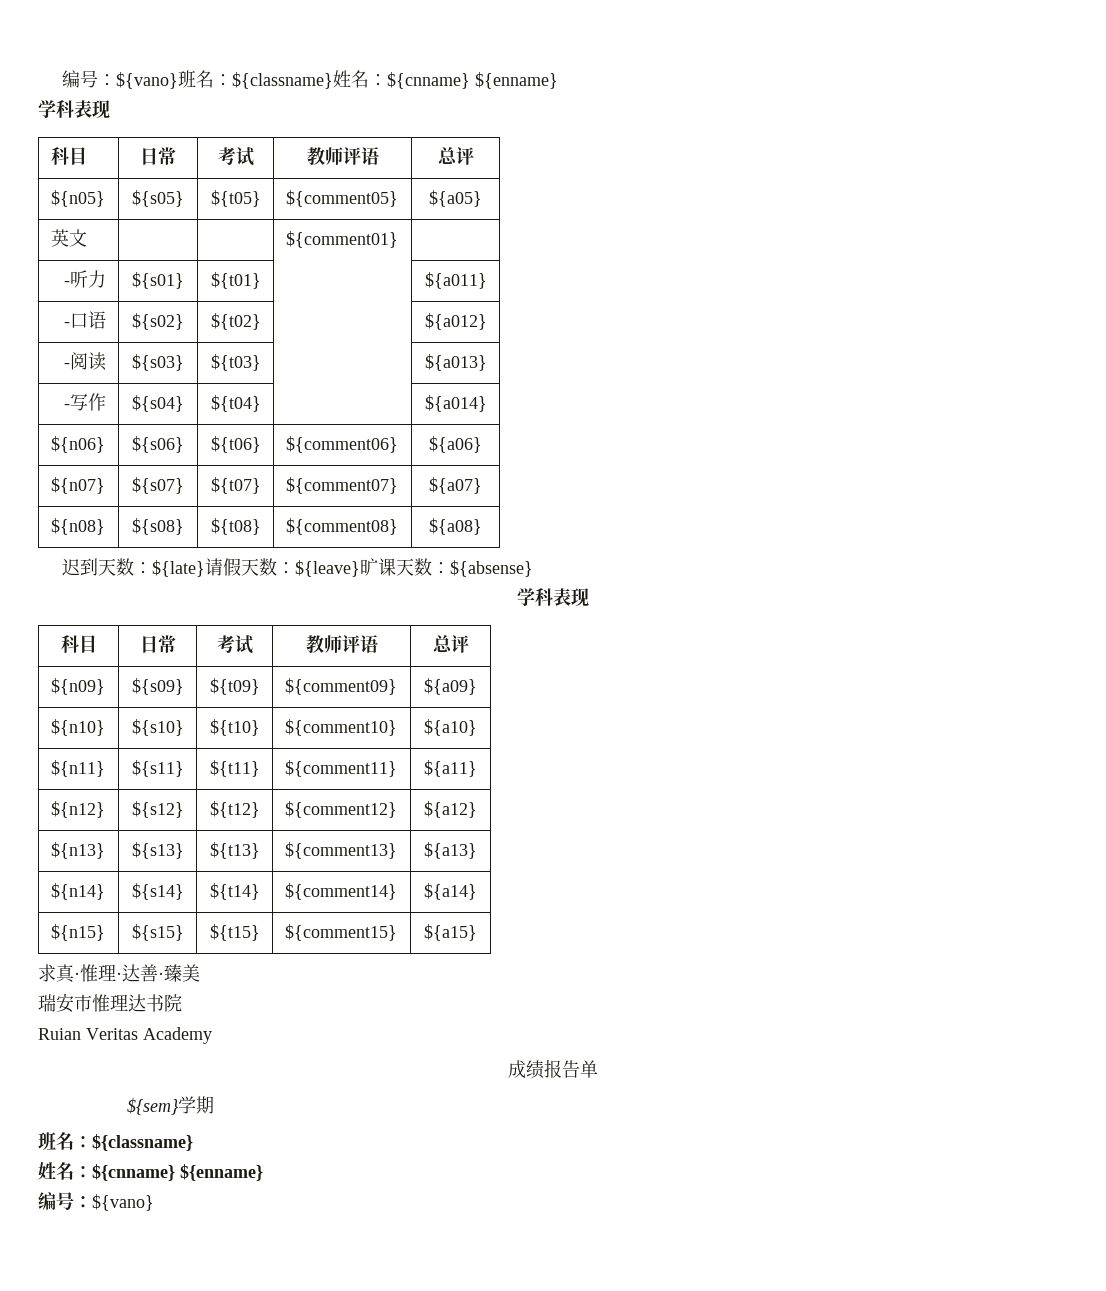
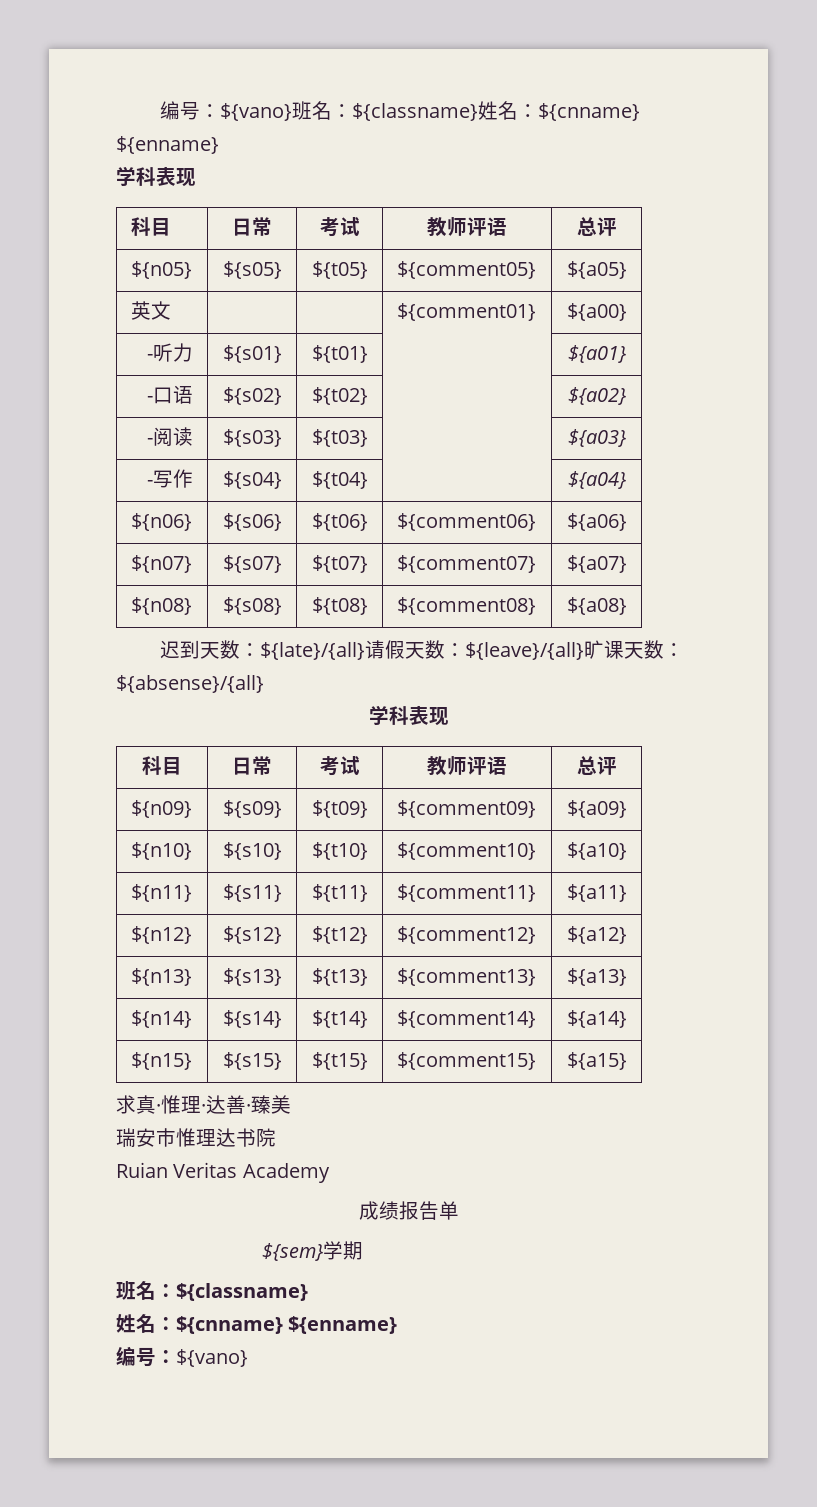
- 英文 | | | ${comment01} |
+ 英文 | | | ${comment01} | ${a00}
- -听力 | ${s01} | ${t01} | | ${a011}
+ -听力 | ${s01} | ${t01} | | ${a01}
- -口语 | ${s02} | ${t02} | | ${a012}
+ -口语 | ${s02} | ${t02} | | ${a02}
- -阅读 | ${s03} | ${t03} | | ${a013}
+ -阅读 | ${s03} | ${t03} | | ${a03}
- -写作 | ${s04} | ${t04} | | ${a014}
+ -写作 | ${s04} | ${t04} | | ${a04}
- 迟到天数：${late}请假天数：${leave}旷课天数：${absense}
+ 迟到天数：${late}/{all}请假天数：${leave}/{all}旷课天数：${absense}/{all}

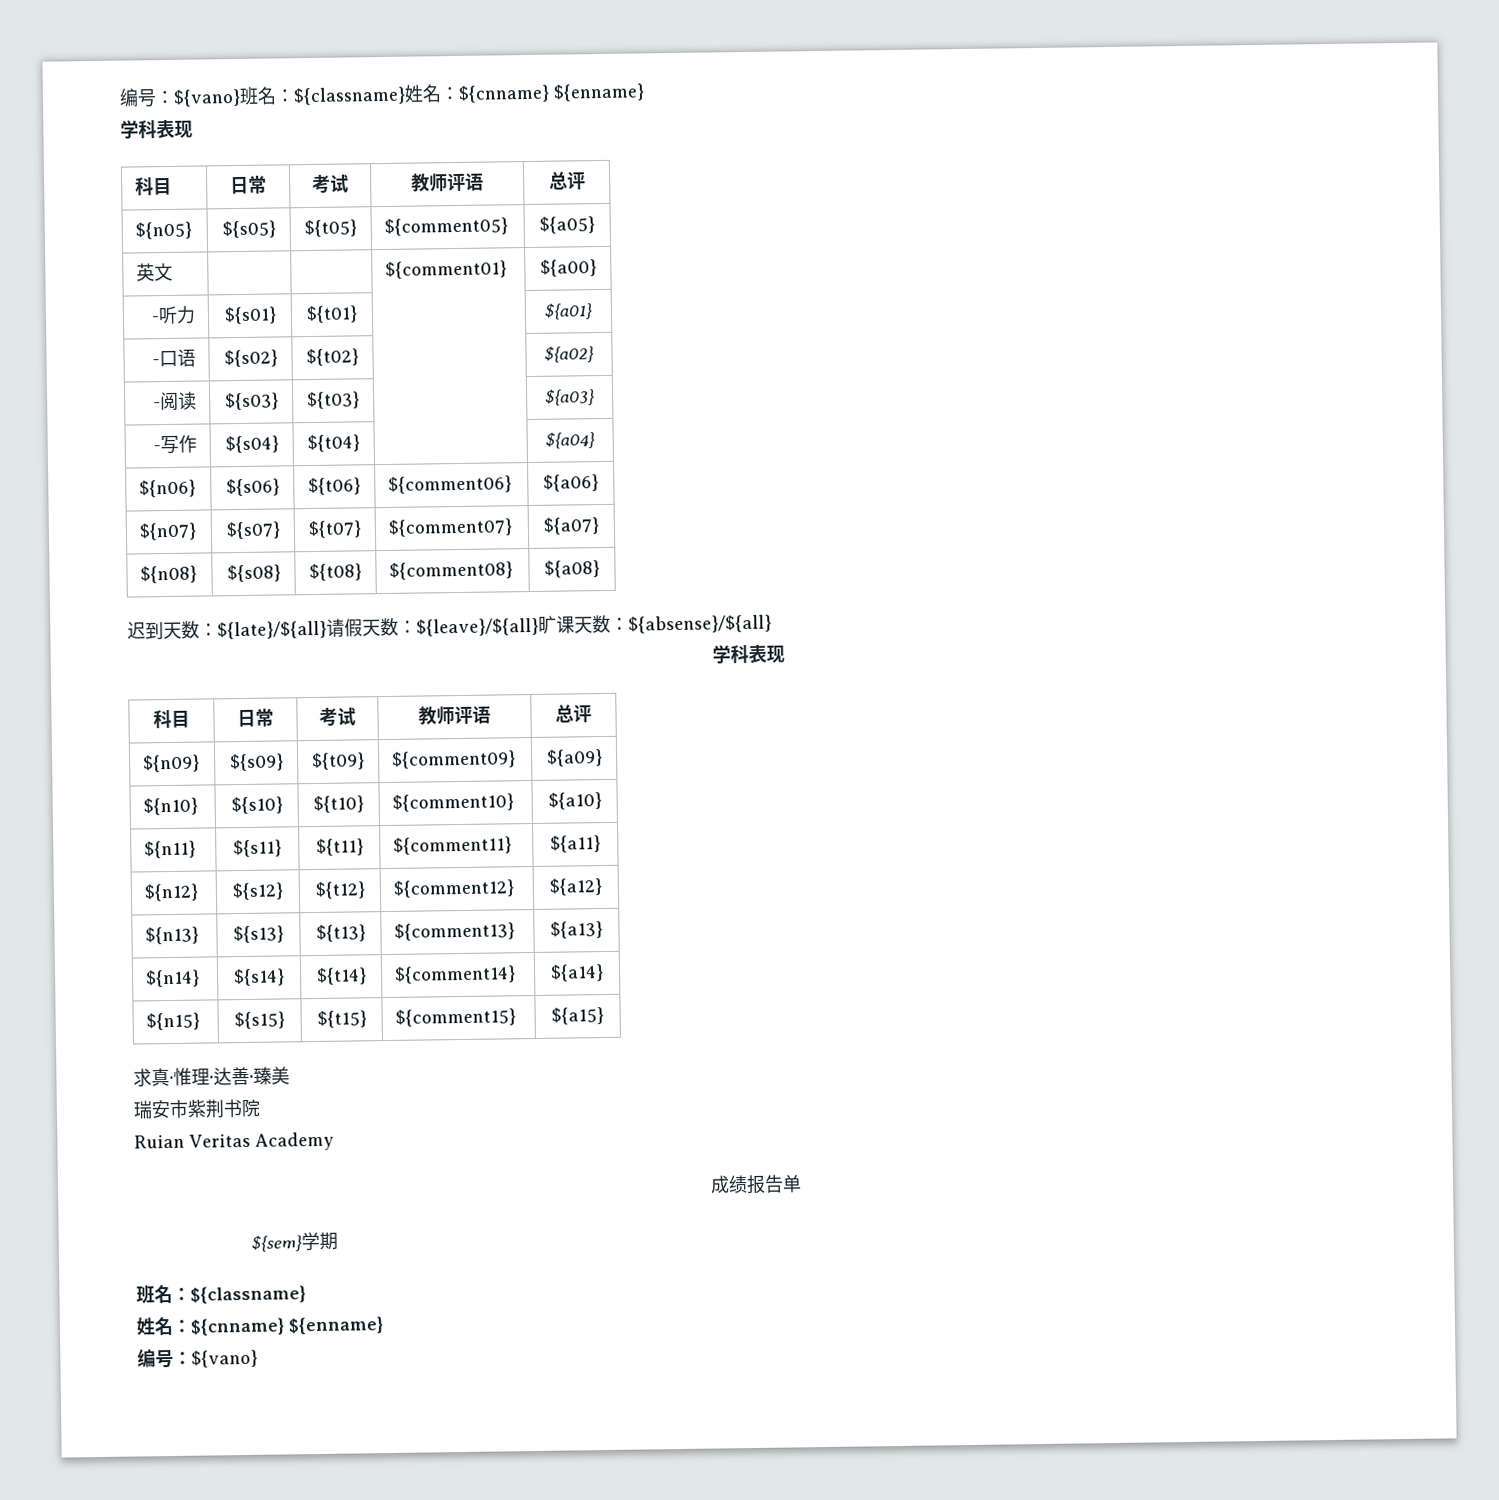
- 迟到天数：${late}/{all}请假天数：${leave}/{all}旷课天数：${absense}/{all}
+ 迟到天数：${late}/${all}请假天数：${leave}/${all}旷课天数：${absense}/${all}
- 瑞安市惟理达书院
+ 瑞安市紫荆书院

